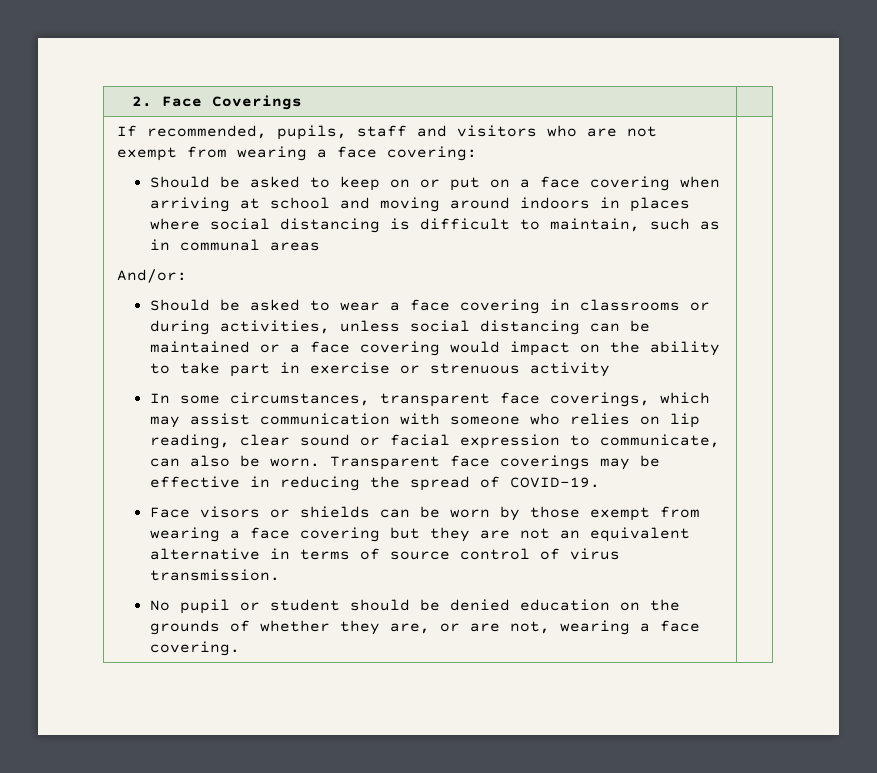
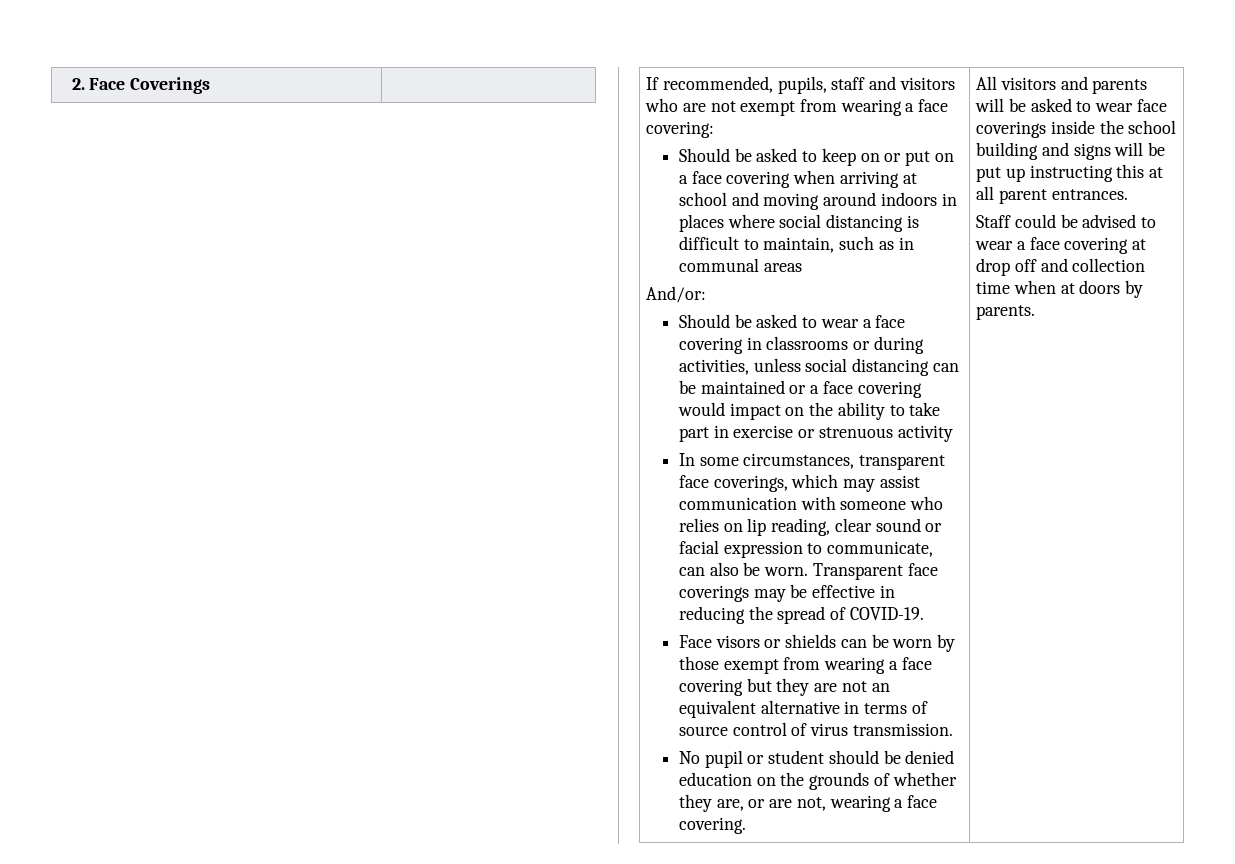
+ All visitors and parents will be asked to wear face coverings inside the school building and signs will be put up instructing this at all parent entrances.
+ Staff could be advised to wear a face covering at drop off and collection time when at doors by parents.

